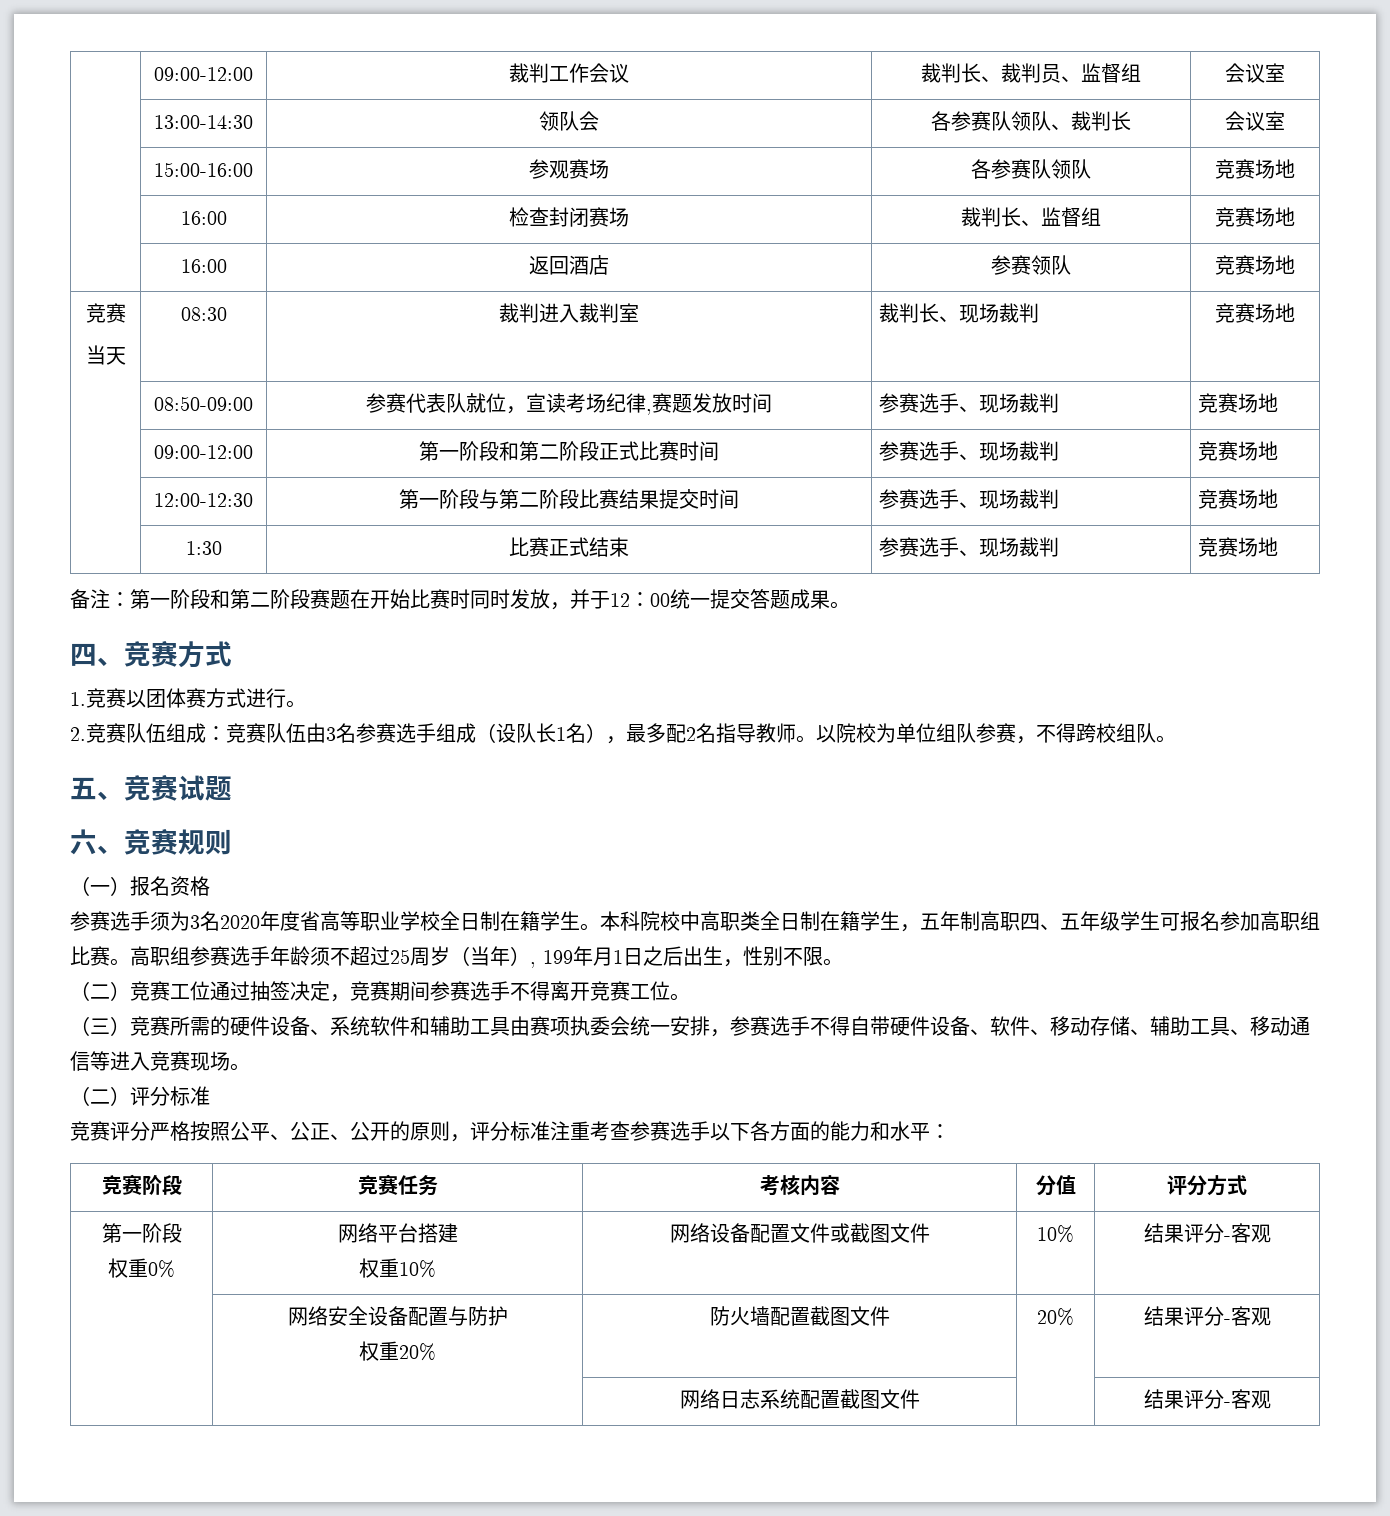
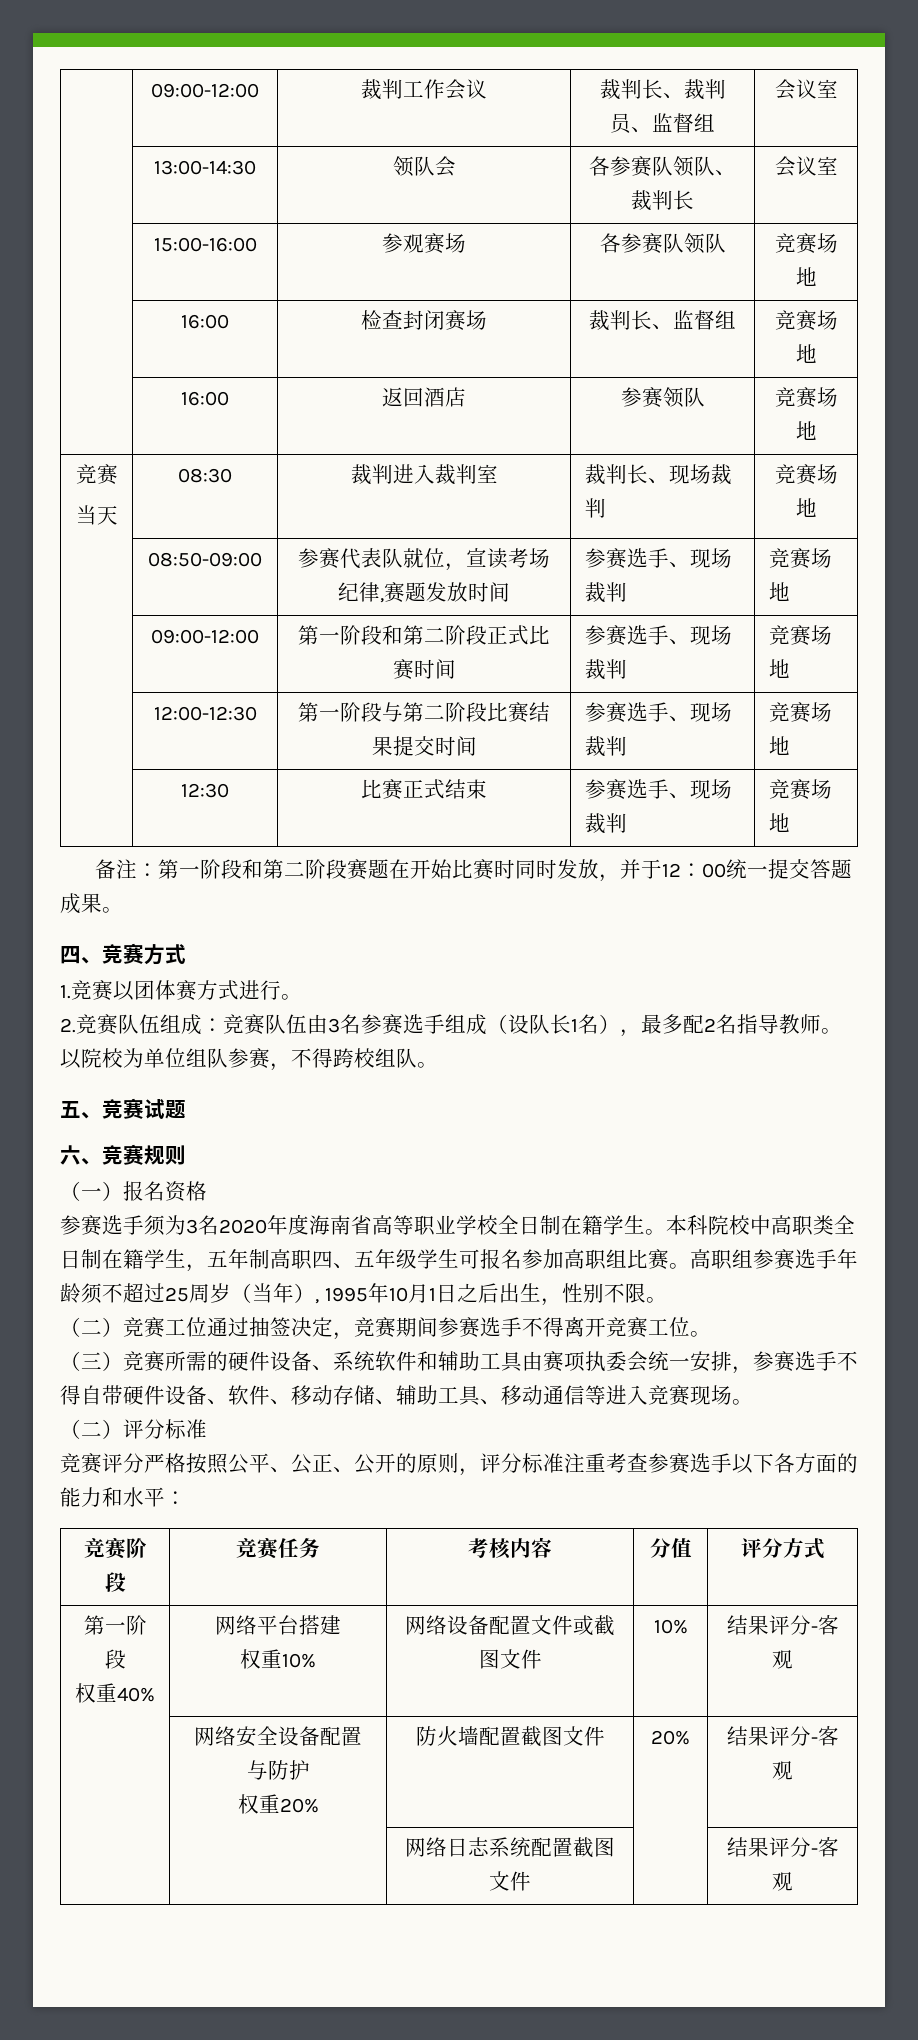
- | 1:30 | 比赛正式结束 | 参赛选手、现场裁判 | 竞赛场地
+ | 12:30 | 比赛正式结束 | 参赛选手、现场裁判 | 竞赛场地
- 参赛选手须为3名2020年度省高等职业学校全日制在籍学生。
+ 参赛选手须为3名2020年度海南省高等职业学校全日制在籍学生。
- 高职组参赛选手年龄须不超过25周岁（当年）, 199年月1日之后出生，性别不限。
+ 高职组参赛选手年龄须不超过25周岁（当年）, 1995年10月1日之后出生，性别不限。
  竞赛阶段 | 竞赛任务 | 考核内容 | 分值 | 评分方式
  第一阶段
- 权重0% | 网络平台搭建
+ 权重40% | 网络平台搭建

